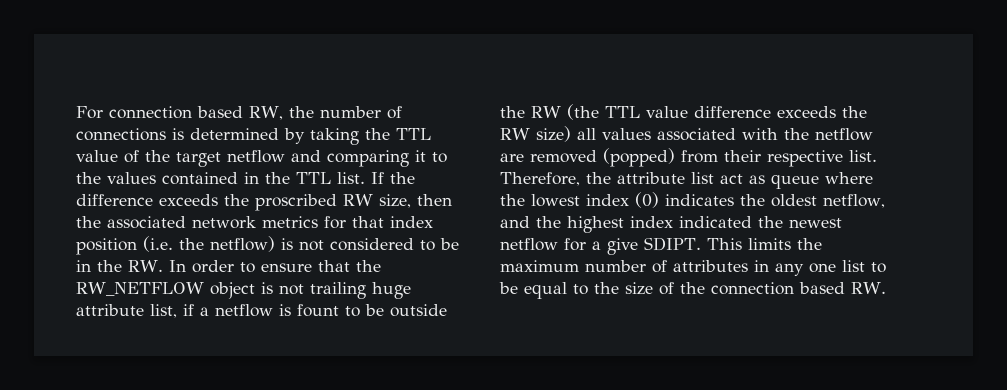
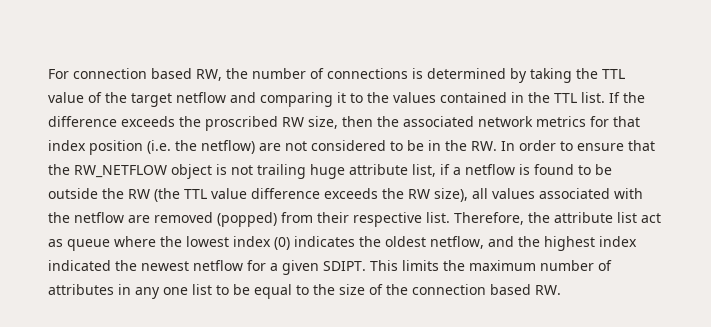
- If the difference exceeds the proscribed RW size, then the associated network metrics for that index position (i.e. the netflow) is not considered to be in the RW. In order to ensure that the RW_NETFLOW object is not trailing huge attribute list, if a netflow is fount to be outside the RW (the TTL value difference exceeds the RW size) all values associated with the netflow are removed (popped) from their respective list.
+ If the difference exceeds the proscribed RW size, then the associated network metrics for that index position (i.e. the netflow) are not considered to be in the RW. In order to ensure that the RW_NETFLOW object is not trailing huge attribute list, if a netflow is found to be outside the RW (the TTL value difference exceeds the RW size), all values associated with the netflow are removed (popped) from their respective list.
- Therefore, the attribute list act as queue where the lowest index (0) indicates the oldest netflow, and the highest index indicated the newest netflow for a give SDIPT.
+ Therefore, the attribute list act as queue where the lowest index (0) indicates the oldest netflow, and the highest index indicated the newest netflow for a given SDIPT.

